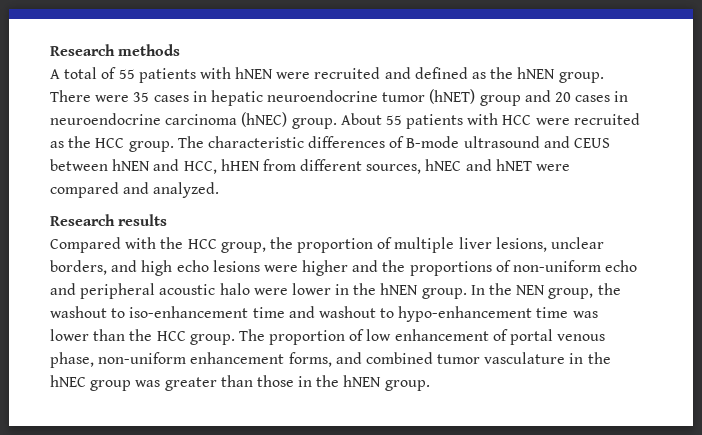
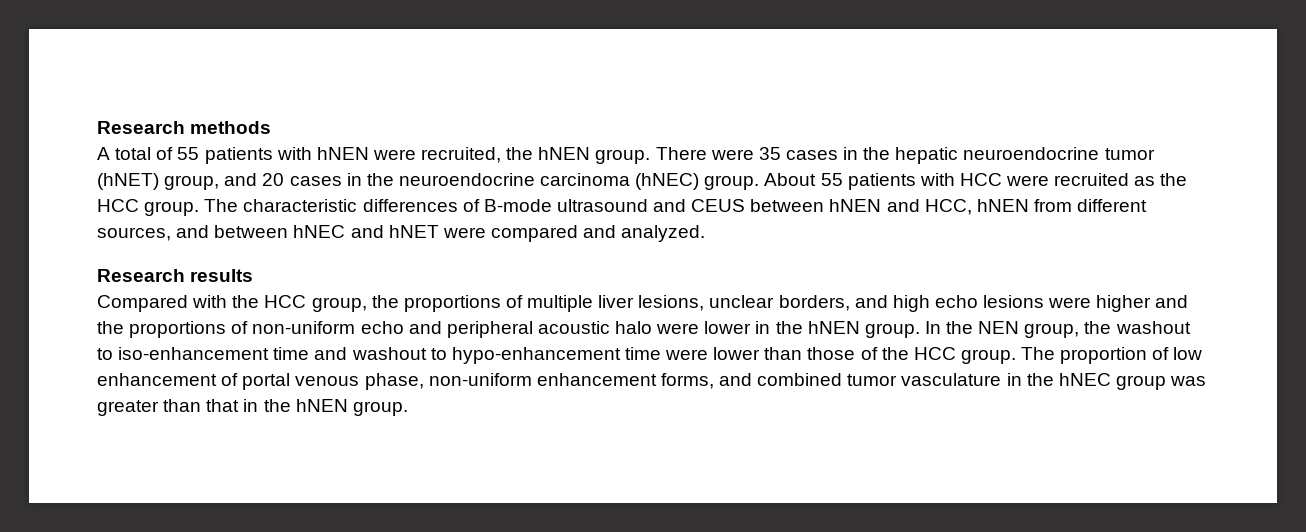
- A total of 55 patients with hNEN were recruited and defined as the hNEN group.
+ A total of 55 patients with hNEN were recruited, the hNEN group.
- There were 35 cases in hepatic neuroendocrine tumor (hNET) group and 20 cases in neuroendocrine carcinoma (hNEC) group.
+ There were 35 cases in the hepatic neuroendocrine tumor (hNET) group, and 20 cases in the neuroendocrine carcinoma (hNEC) group.
- The characteristic differences of B-mode ultrasound and CEUS between hNEN and HCC, hHEN from different sources, hNEC and hNET were compared and analyzed.
+ The characteristic differences of B-mode ultrasound and CEUS between hNEN and HCC, hNEN from different sources, and between hNEC and hNET were compared and analyzed.
- Compared with the HCC group, the proportion of multiple liver lesions, unclear borders, and high echo lesions were higher and the proportions of non-uniform echo and peripheral acoustic halo were lower in the hNEN group.
+ Compared with the HCC group, the proportions of multiple liver lesions, unclear borders, and high echo lesions were higher and the proportions of non-uniform echo and peripheral acoustic halo were lower in the hNEN group.
- In the NEN group, the washout to iso-enhancement time and washout to hypo-enhancement time was lower than the HCC group.
+ In the NEN group, the washout to iso-enhancement time and washout to hypo-enhancement time were lower than those of the HCC group.
- The proportion of low enhancement of portal venous phase, non-uniform enhancement forms, and combined tumor vasculature in the hNEC group was greater than those in the hNEN group.
+ The proportion of low enhancement of portal venous phase, non-uniform enhancement forms, and combined tumor vasculature in the hNEC group was greater than that in the hNEN group.

